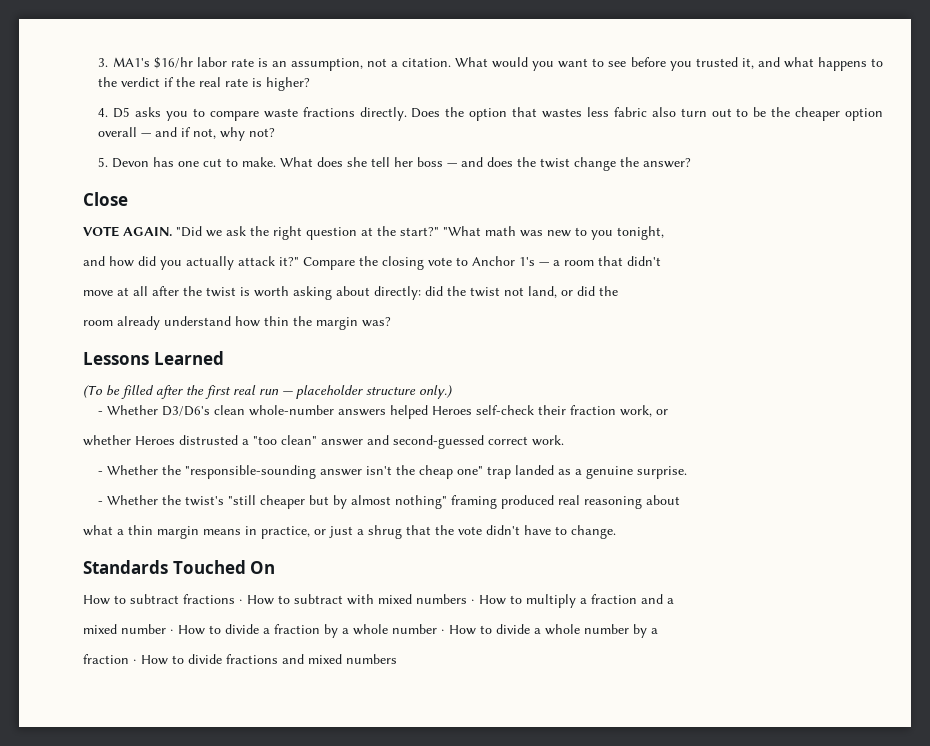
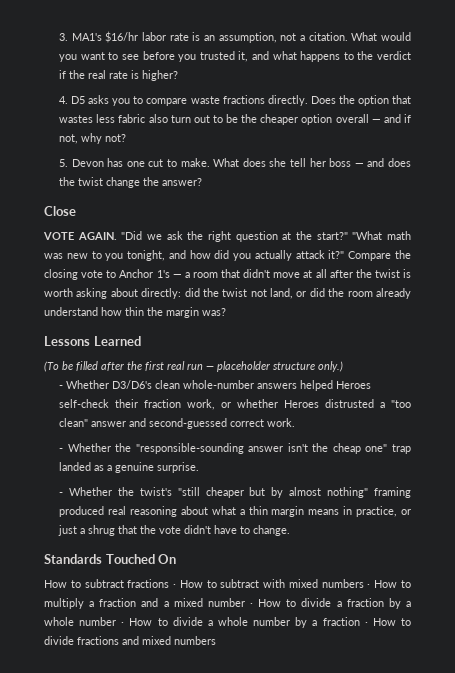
- "What math was new to you tonight,
- and how did you actually attack it?"
+ "What math was new to you tonight, and how did you actually attack it?"
- Compare the closing vote to Anchor 1's — a room that didn't
- move at all after the twist is worth asking about directly: did the twist not land, or did the
- room already understand how thin the margin was?
+ Compare the closing vote to Anchor 1's — a room that didn't move at all after the twist is worth asking about directly: did the twist not land, or did the room already understand how thin the margin was?
- - Whether D3/D6's clean whole-number answers helped Heroes self-check their fraction work, or
- whether Heroes distrusted a "too clean" answer and second-guessed correct work.
+ - Whether D3/D6's clean whole-number answers helped Heroes self-check their fraction work, or whether Heroes distrusted a "too clean" answer and second-guessed correct work.
- - Whether the twist's "still cheaper but by almost nothing" framing produced real reasoning about
- what a thin margin means in practice, or just a shrug that the vote didn't have to change.
+ - Whether the twist's "still cheaper but by almost nothing" framing produced real reasoning about what a thin margin means in practice, or just a shrug that the vote didn't have to change.
- How to subtract fractions · How to subtract with mixed numbers · How to multiply a fraction and a
- mixed number · How to divide a fraction by a whole number · How to divide a whole number by a
- fraction · How to divide fractions and mixed numbers
+ How to subtract fractions · How to subtract with mixed numbers · How to multiply a fraction and a mixed number · How to divide a fraction by a whole number · How to divide a whole number by a fraction · How to divide fractions and mixed numbers

